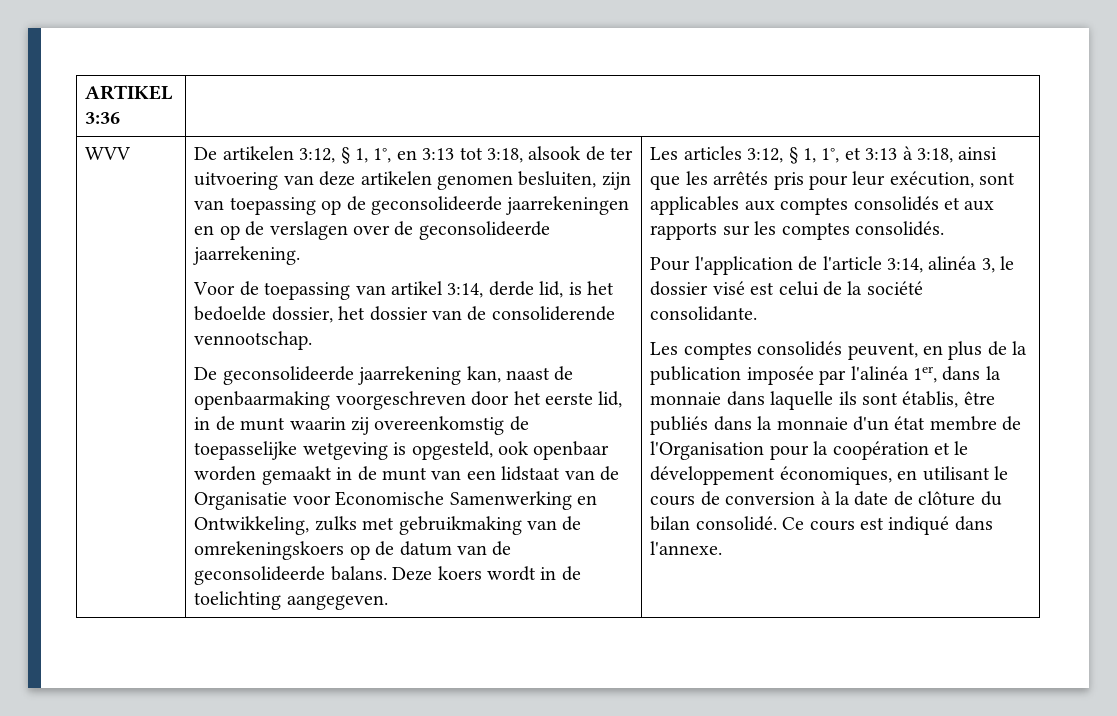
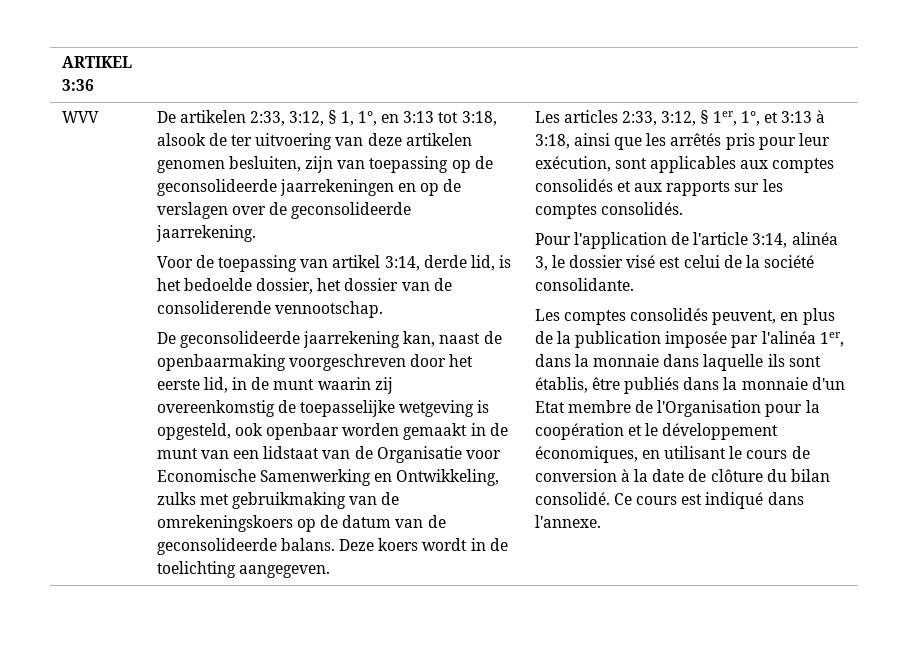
- De artikelen 3:12, § 1, 1°, en 3:13 tot 3:18, alsook de ter uitvoering van deze artikelen genomen besluiten, zijn van toepassing op de geconsolideerde jaarrekeningen en op de verslagen over de geconsolideerde jaarrekening.
+ De artikelen 2:33, 3:12, § 1, 1°, en 3:13 tot 3:18, alsook de ter uitvoering van deze artikelen genomen besluiten, zijn van toepassing op de geconsolideerde jaarrekeningen en op de verslagen over de geconsolideerde jaarrekening.
- Les articles 3:12, § 1, 1°, et 3:13 à 3:18, ainsi que les arrêtés pris pour leur exécution, sont applicables aux comptes consolidés et aux rapports sur les comptes consolidés.
+ Les articles 2:33, 3:12, § 1er, 1°, et 3:13 à 3:18, ainsi que les arrêtés pris pour leur exécution, sont applicables aux comptes consolidés et aux rapports sur les comptes consolidés.
- Les comptes consolidés peuvent, en plus de la publication imposée par l'alinéa 1er, dans la monnaie dans laquelle ils sont établis, être publiés dans la monnaie d'un état membre de l'Organisation pour la coopération et le développement économiques, en utilisant le cours de conversion à la date de clôture du bilan consolidé.
+ Les comptes consolidés peuvent, en plus de la publication imposée par l'alinéa 1er, dans la monnaie dans laquelle ils sont établis, être publiés dans la monnaie d'un Etat membre de l'Organisation pour la coopération et le développement économiques, en utilisant le cours de conversion à la date de clôture du bilan consolidé.

